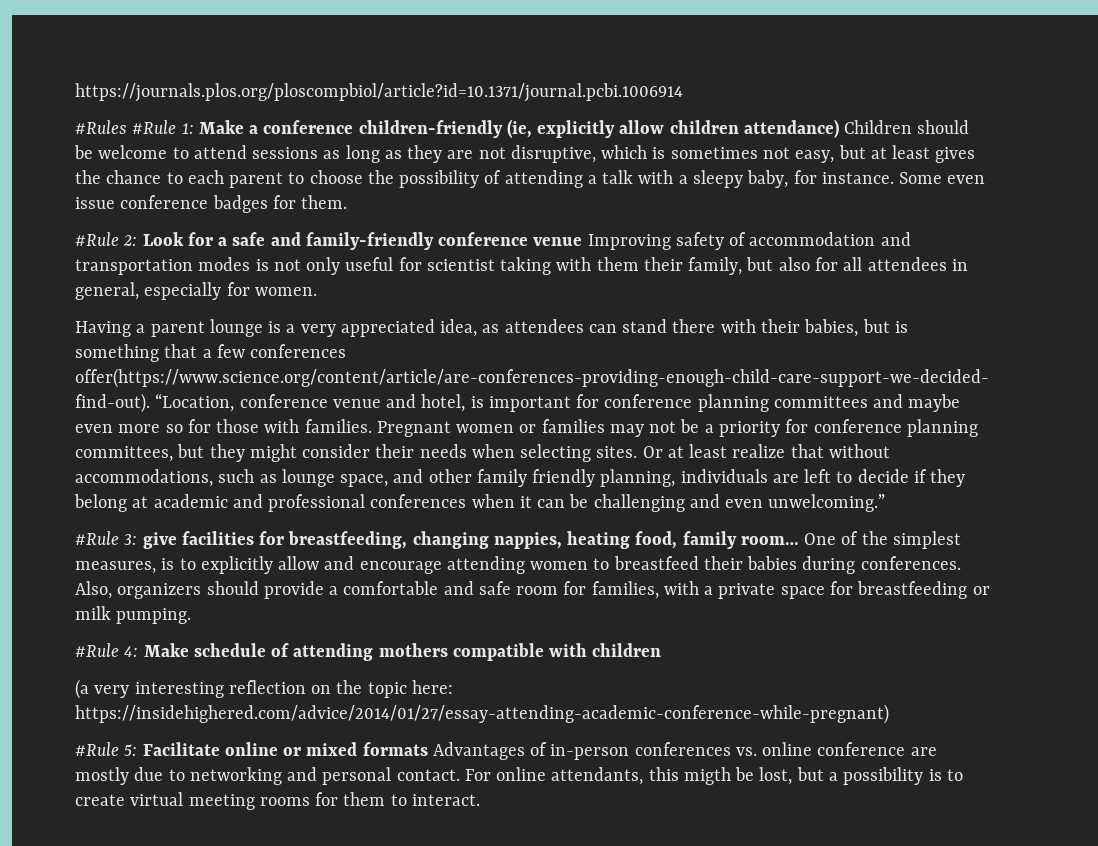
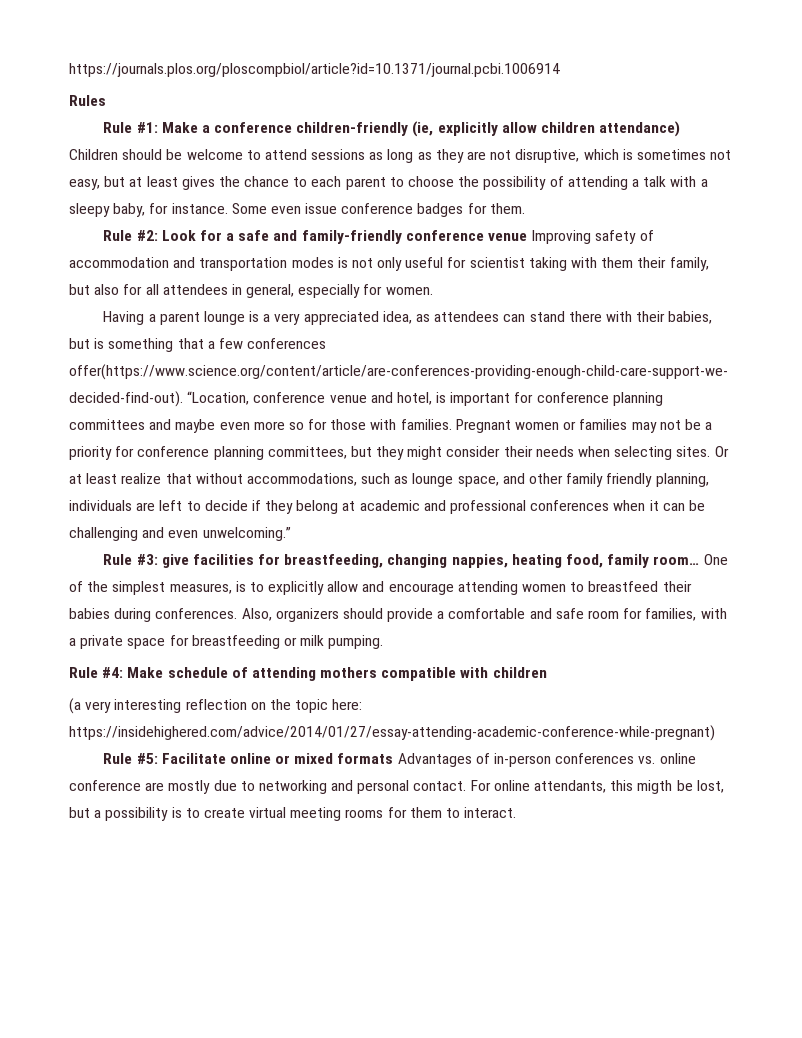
- #Rules #Rule 1: Make a conference children-friendly (ie, explicitly allow children attendance) Children should be welcome to attend sessions as long as they are not disruptive, which is sometimes not easy, but at least gives the chance to each parent to choose the possibility of attending a talk with a sleepy baby, for instance.
+ Rules
+ Rule #1: Make a conference children-friendly (ie, explicitly allow children attendance) Children should be welcome to attend sessions as long as they are not disruptive, which is sometimes not easy, but at least gives the chance to each parent to choose the possibility of attending a talk with a sleepy baby, for instance.
- #Rule 2: Look for a safe and family-friendly conference venue Improving safety of accommodation and transportation modes is not only useful for scientist taking with them their family, but also for all attendees in general, especially for women.
+ Rule #2: Look for a safe and family-friendly conference venue Improving safety of accommodation and transportation modes is not only useful for scientist taking with them their family, but also for all attendees in general, especially for women.
- #Rule 3: give facilities for breastfeeding, changing nappies, heating food, family room…
+ Rule #3: give facilities for breastfeeding, changing nappies, heating food, family room…
- #Rule 4: Make schedule of attending mothers compatible with children
+ Rule #4: Make schedule of attending mothers compatible with children
- #Rule 5: Facilitate online or mixed formats Advantages of in-person conferences vs. online conference are mostly due to networking and personal contact.
+ Rule #5: Facilitate online or mixed formats Advantages of in-person conferences vs. online conference are mostly due to networking and personal contact.

